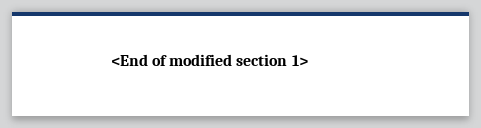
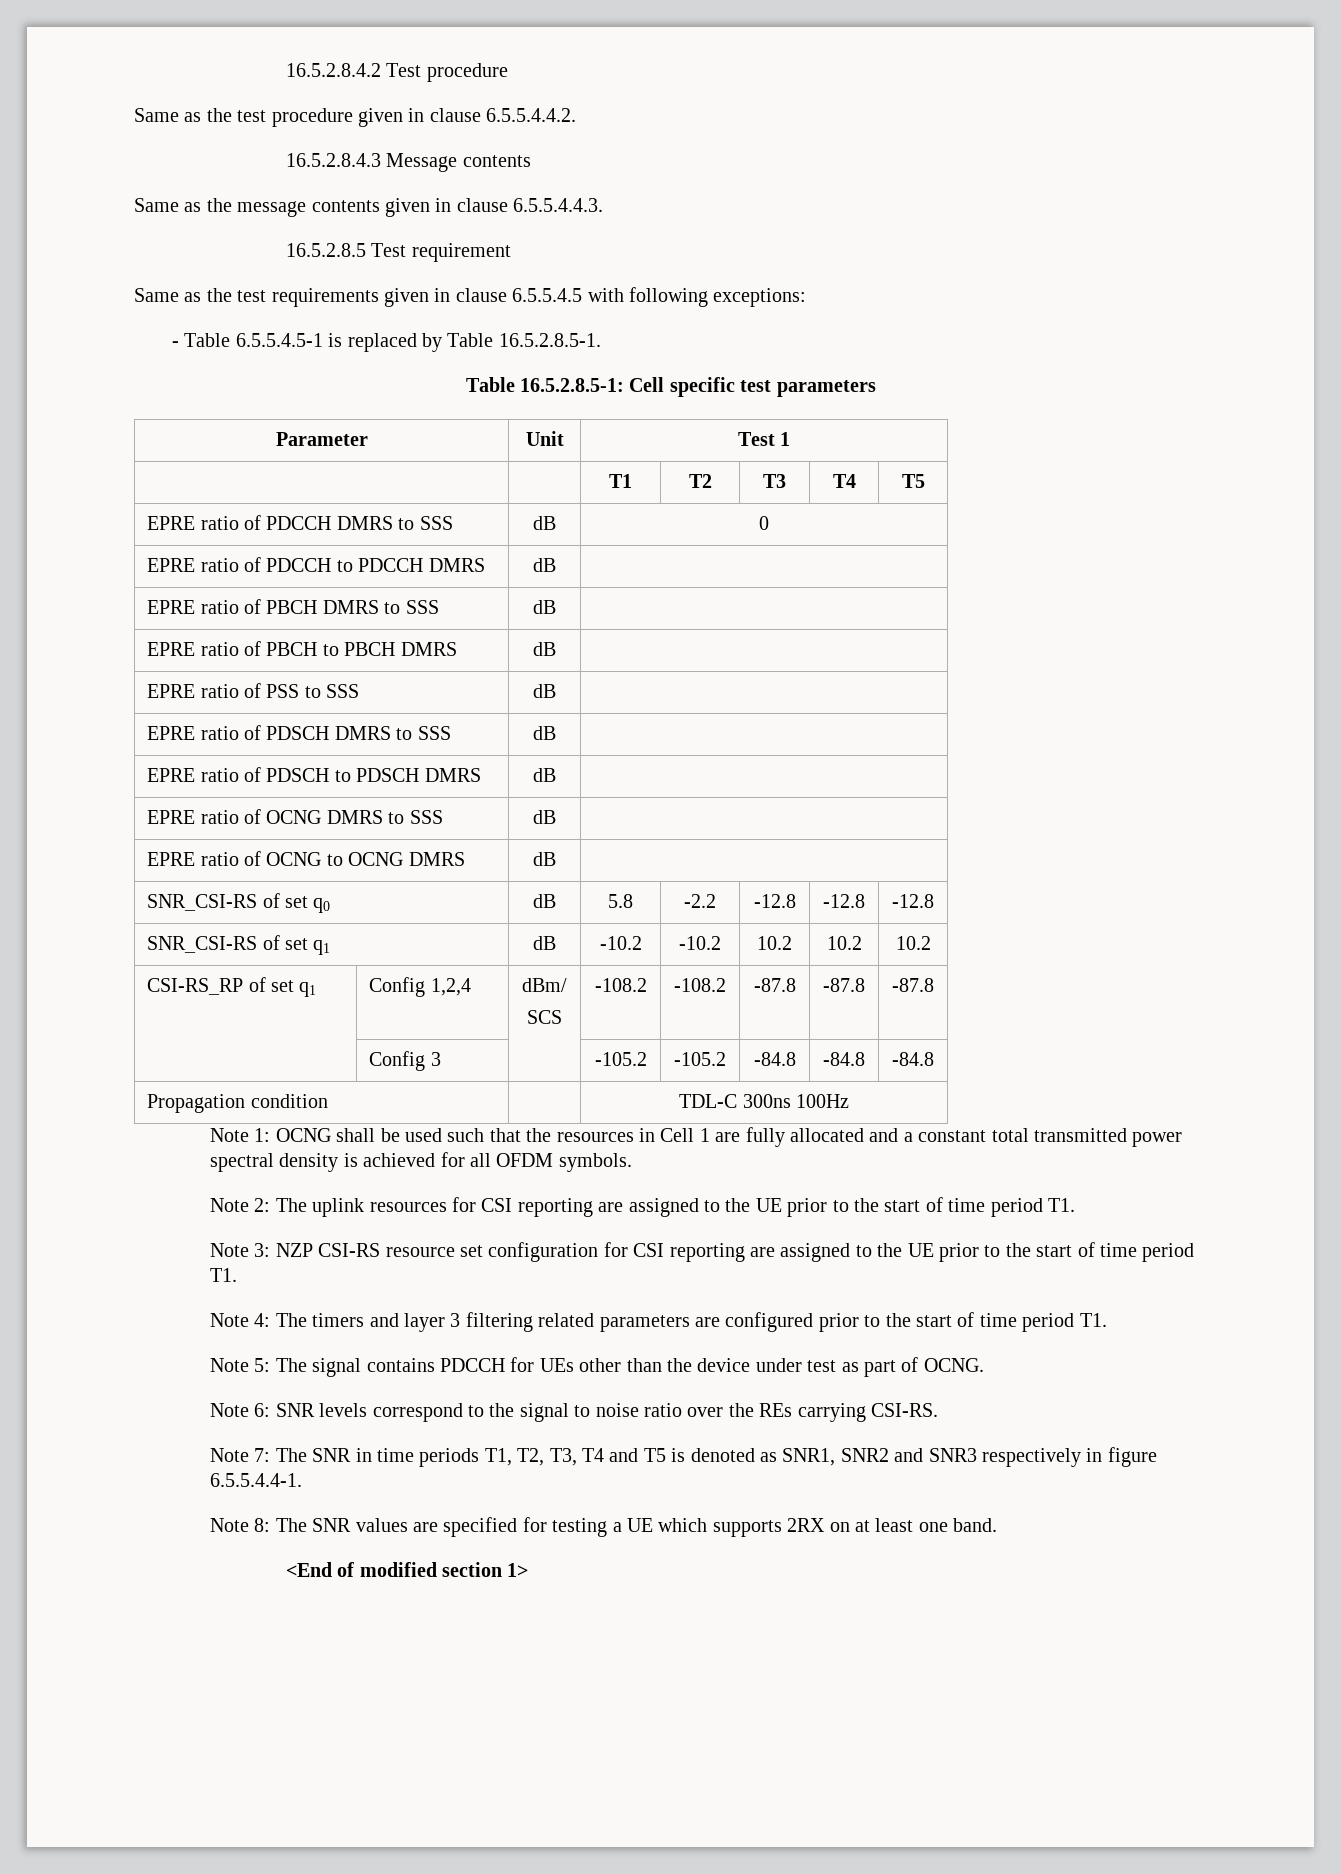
+ 16.5.2.8.4.2 Test procedure
+ Same as the test procedure given in clause 6.5.5.4.4.2.
+ 16.5.2.8.4.3 Message contents
+ Same as the message contents given in clause 6.5.5.4.4.3.
+ 16.5.2.8.5 Test requirement
+ Same as the test requirements given in clause 6.5.5.4.5 with following exceptions:
+ - Table 6.5.5.4.5-1 is replaced by Table 16.5.2.8.5-1.
+ Table 16.5.2.8.5-1: Cell specific test parameters
+ Parameter | Unit | Test 1
+ | | T1 | T2 | T3 | T4 | T5
+ EPRE ratio of PDCCH DMRS to SSS | dB | 0
+ EPRE ratio of PDCCH to PDCCH DMRS | dB |
+ EPRE ratio of PBCH DMRS to SSS | dB |
+ EPRE ratio of PBCH to PBCH DMRS | dB |
+ EPRE ratio of PSS to SSS | dB |
+ EPRE ratio of PDSCH DMRS to SSS | dB |
+ EPRE ratio of PDSCH to PDSCH DMRS | dB |
+ EPRE ratio of OCNG DMRS to SSS | dB |
+ EPRE ratio of OCNG to OCNG DMRS | dB |
+ SNR_CSI-RS of set q0 | dB | 5.8 | -2.2 | -12.8 | -12.8 | -12.8
+ SNR_CSI-RS of set q1 | dB | -10.2 | -10.2 | 10.2 | 10.2 | 10.2
+ CSI-RS_RP of set q1 | Config 1,2,4 | dBm/
+ SCS | -108.2 | -108.2 | -87.8 | -87.8 | -87.8
+ | Config 3 | | -105.2 | -105.2 | -84.8 | -84.8 | -84.8
+ Propagation condition | | TDL-C 300ns 100Hz
+ Note 1: OCNG shall be used such that the resources in Cell 1 are fully allocated and a constant total transmitted power spectral density is achieved for all OFDM symbols.
+ Note 2: The uplink resources for CSI reporting are assigned to the UE prior to the start of time period T1.
+ Note 3: NZP CSI-RS resource set configuration for CSI reporting are assigned to the UE prior to the start of time period T1.
+ Note 4: The timers and layer 3 filtering related parameters are configured prior to the start of time period T1.
+ Note 5: The signal contains PDCCH for UEs other than the device under test as part of OCNG.
+ Note 6: SNR levels correspond to the signal to noise ratio over the REs carrying CSI-RS.
+ Note 7: The SNR in time periods T1, T2, T3, T4 and T5 is denoted as SNR1, SNR2 and SNR3 respectively in figure 6.5.5.4.4-1.
+ Note 8: The SNR values are specified for testing a UE which supports 2RX on at least one band.

